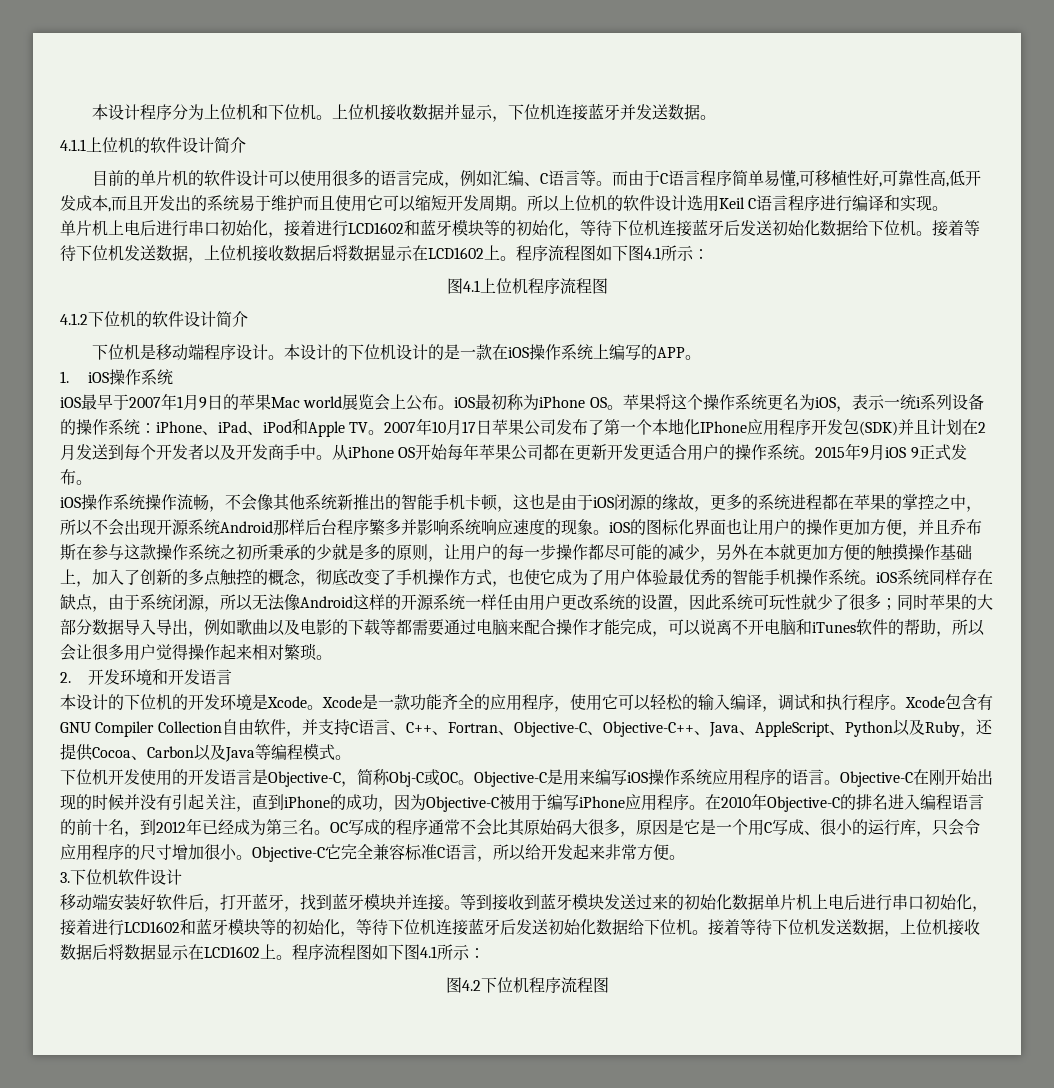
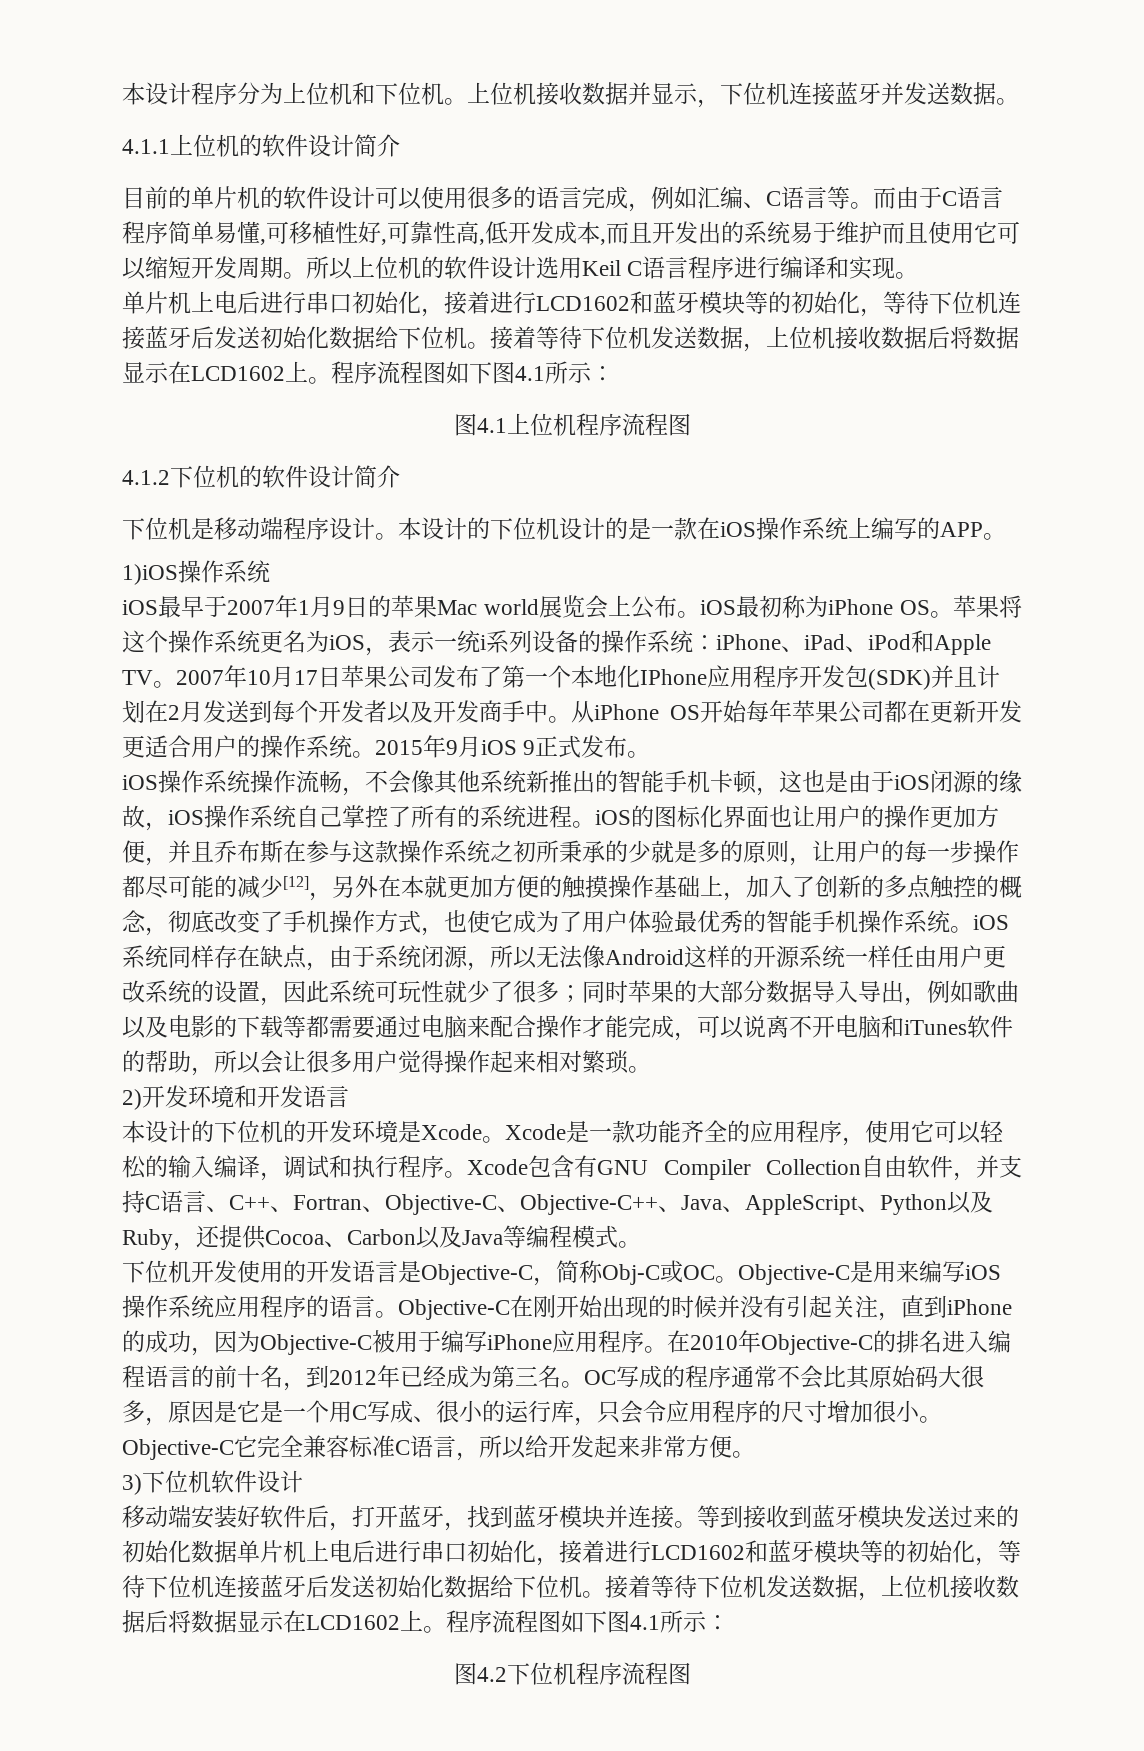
- 1. iOS操作系统
+ 1)iOS操作系统
- iOS操作系统操作流畅，不会像其他系统新推出的智能手机卡顿，这也是由于iOS闭源的缘故，更多的系统进程都在苹果的掌控之中，所以不会出现开源系统Android那样后台程序繁多并影响系统响应速度的现象。iOS的图标化界面也让用户的操作更加方便，并且乔布斯在参与这款操作系统之初所秉承的少就是多的原则，让用户的每一步操作都尽可能的减少，另外在本就更加方便的触摸操作基础上，加入了创新的多点触控的概念，彻底改变了手机操作方式，也使它成为了用户体验最优秀的智能手机操作系统。iOS系统同样存在缺点，由于系统闭源，所以无法像Android这样的开源系统一样任由用户更改系统的设置，因此系统可玩性就少了很多；
+ iOS操作系统操作流畅，不会像其他系统新推出的智能手机卡顿，这也是由于iOS闭源的缘故，iOS操作系统自己掌控了所有的系统进程。iOS的图标化界面也让用户的操作更加方便，并且乔布斯在参与这款操作系统之初所秉承的少就是多的原则，让用户的每一步操作都尽可能的减少[12]，另外在本就更加方便的触摸操作基础上，加入了创新的多点触控的概念，彻底改变了手机操作方式，也使它成为了用户体验最优秀的智能手机操作系统。iOS系统同样存在缺点，由于系统闭源，所以无法像Android这样的开源系统一样任由用户更改系统的设置，因此系统可玩性就少了很多；
- 2.开发环境和开发语言
+ 2)开发环境和开发语言
- 3.下位机软件设计
+ 3)下位机软件设计

